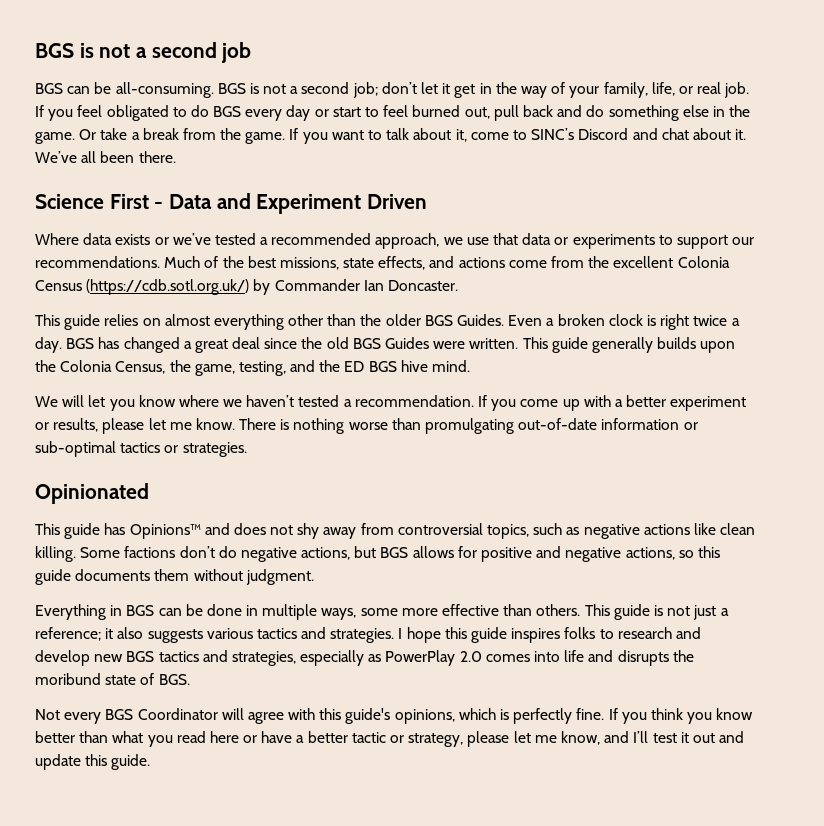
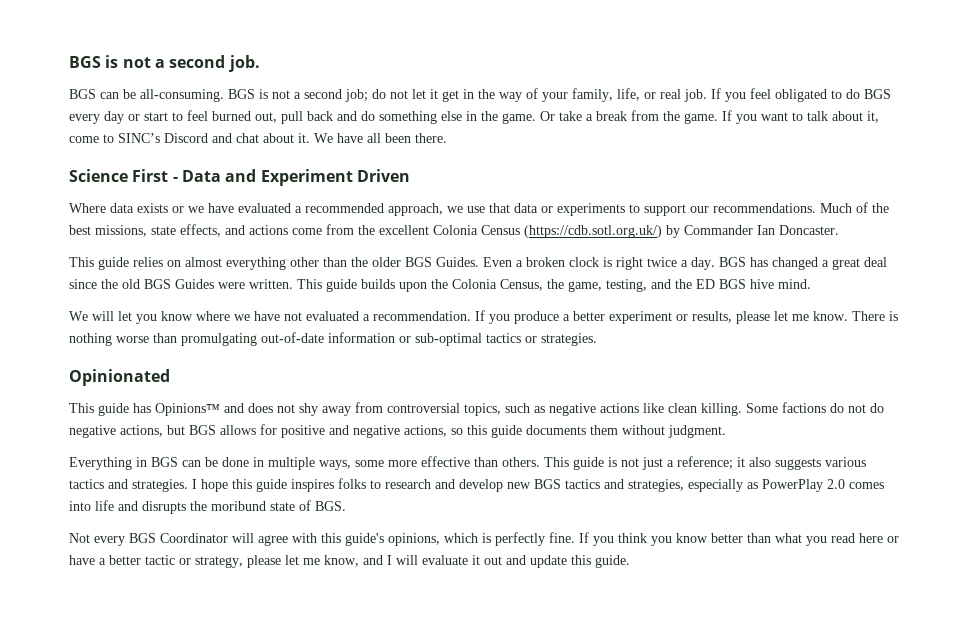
- BGS is not a second job
+ BGS is not a second job.
- BGS is not a second job; don’t let it get in the way of your family, life, or real job.
+ BGS is not a second job; do not let it get in the way of your family, life, or real job.
- We’ve all been there.
+ We have all been there.
- Where data exists or we’ve tested a recommended approach, we use that data or experiments to support our recommendations.
+ Where data exists or we have evaluated a recommended approach, we use that data or experiments to support our recommendations.
- This guide generally builds upon the Colonia Census, the game, testing, and the ED BGS hive mind.
+ This guide builds upon the Colonia Census, the game, testing, and the ED BGS hive mind.
- We will let you know where we haven’t tested a recommendation.
+ We will let you know where we have not evaluated a recommendation.
- If you come up with a better experiment or results, please let me know.
+ If you produce a better experiment or results, please let me know.
- Some factions don’t do negative actions, but BGS allows for positive and negative actions, so this guide documents them without judgment.
+ Some factions do not do negative actions, but BGS allows for positive and negative actions, so this guide documents them without judgment.
- If you think you know better than what you read here or have a better tactic or strategy, please let me know, and I’ll test it out and update this guide.
+ If you think you know better than what you read here or have a better tactic or strategy, please let me know, and I will evaluate it out and update this guide.

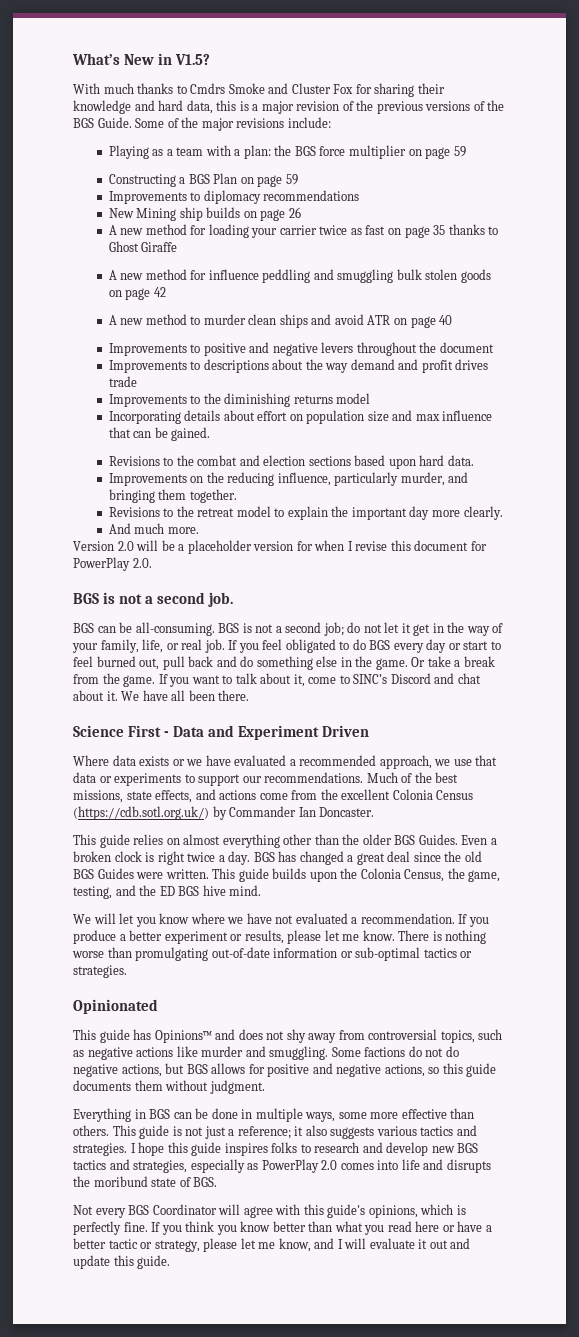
+ What’s New in V1.5?
+ With much thanks to Cmdrs Smoke and Cluster Fox for sharing their knowledge and hard data, this is a major revision of the previous versions of the BGS Guide. Some of the major revisions include:
+ Playing as a team with a plan: the BGS force multiplier on page 59
+ Constructing a BGS Plan on page 59
+ Improvements to diplomacy recommendations
+ New Mining ship builds on page 26
+ A new method for loading your carrier twice as fast on page 35 thanks to Ghost Giraffe
+ A new method for influence peddling and smuggling bulk stolen goods on page 42
+ A new method to murder clean ships and avoid ATR on page 40
+ Improvements to positive and negative levers throughout the document
+ Improvements to descriptions about the way demand and profit drives trade
+ Improvements to the diminishing returns model
+ Incorporating details about effort on population size and max influence that can be gained.
+ Revisions to the combat and election sections based upon hard data.
+ Improvements on the reducing influence, particularly murder, and bringing them together.
+ Revisions to the retreat model to explain the important day more clearly.
+ And much more.
+ Version 2.0 will be a placeholder version for when I revise this document for PowerPlay 2.0.
- This guide has Opinions™ and does not shy away from controversial topics, such as negative actions like clean killing.
+ This guide has Opinions™ and does not shy away from controversial topics, such as negative actions like murder and smuggling.

